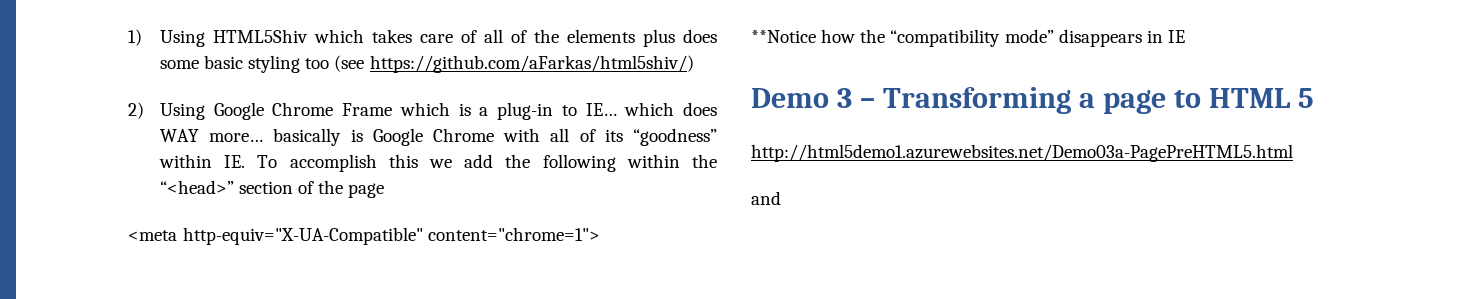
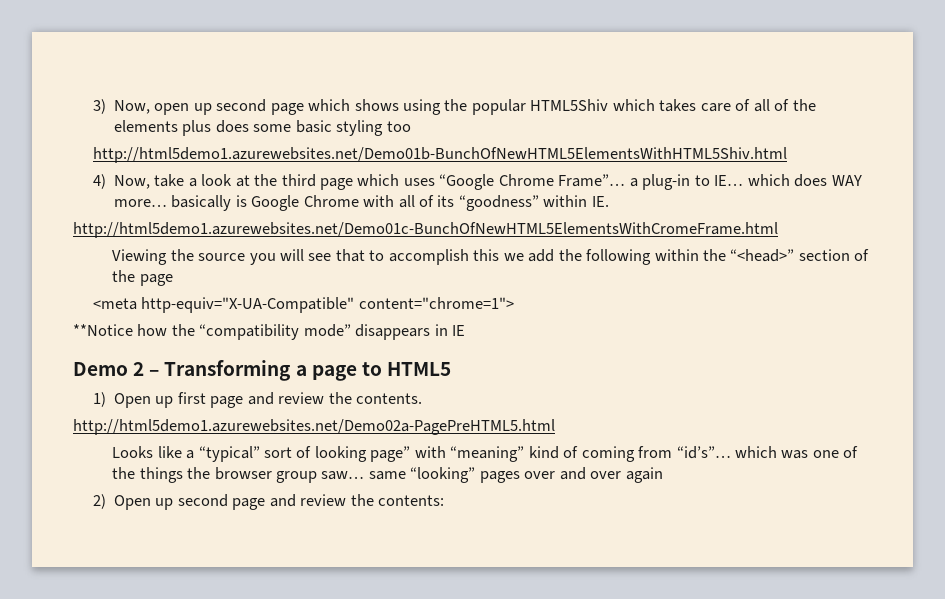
- 1) Using HTML5Shiv which takes care of all of the elements plus does some basic styling too (see https://github.com/aFarkas/html5shiv/)
- 2) Using Google Chrome Frame which is a plug-in to IE… which does WAY more… basically is Google Chrome with all of its “goodness” within IE. To accomplish this we add the following within the “<head>” section of the page
+ 3) Now, open up second page which shows using the popular HTML5Shiv which takes care of all of the elements plus does some basic styling too
+ http://html5demo1.azurewebsites.net/Demo01b-BunchOfNewHTML5ElementsWithHTML5Shiv.html
+ 4) Now, take a look at the third page which uses “Google Chrome Frame”… a plug-in to IE… which does WAY more… basically is Google Chrome with all of its “goodness” within IE.
+ http://html5demo1.azurewebsites.net/Demo01c-BunchOfNewHTML5ElementsWithCromeFrame.html
+ Viewing the source you will see that to accomplish this we add the following within the “<head>” section of the page
- Demo 3 – Transforming a page to HTML 5
- http://html5demo1.azurewebsites.net/Demo03a-PagePreHTML5.html
- and
+ Demo 2 – Transforming a page to HTML5
+ 1) Open up first page and review the contents.
+ http://html5demo1.azurewebsites.net/Demo02a-PagePreHTML5.html
+ Looks like a “typical” sort of looking page” with “meaning” kind of coming from “id’s”… which was one of the things the browser group saw… same “looking” pages over and over again
+ 2) Open up second page and review the contents:

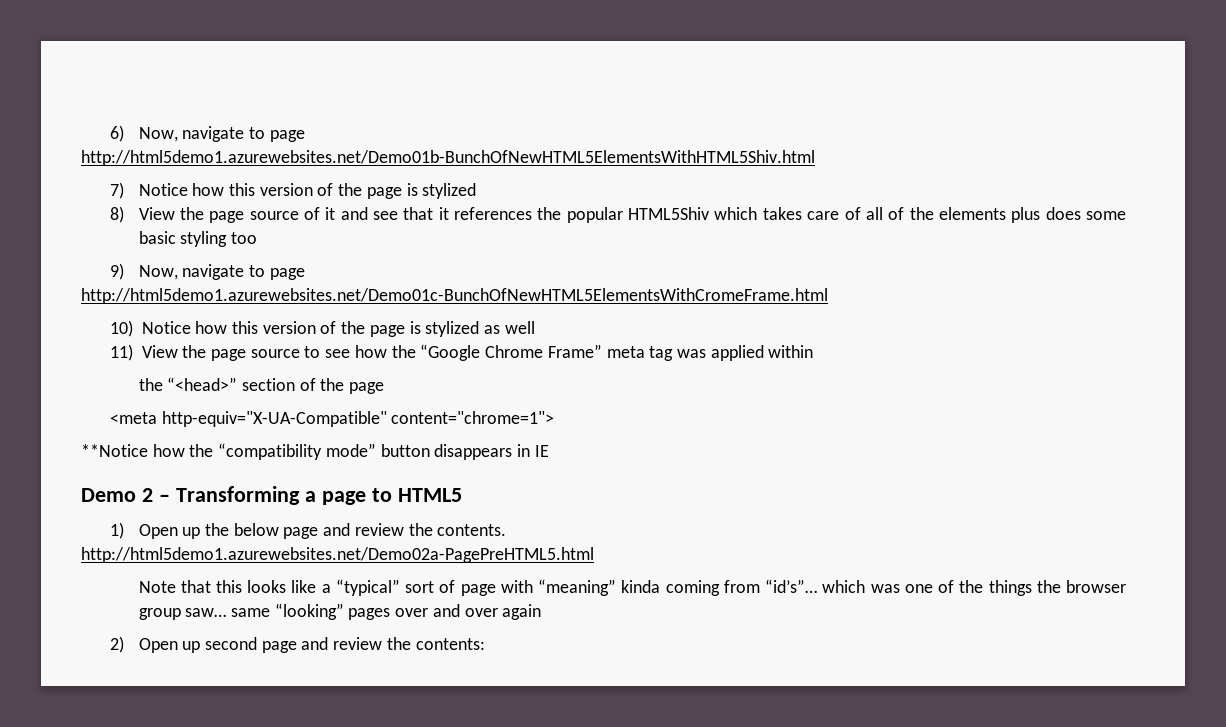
- 3) Now, open up second page which shows using the popular HTML5Shiv which takes care of all of the elements plus does some basic styling too
+ 6) Now, navigate to page
+ http://html5demo1.azurewebsites.net/Demo01b-BunchOfNewHTML5ElementsWithHTML5Shiv.html
+ 7) Notice how this version of the page is stylized
+ 8) View the page source of it and see that it references the popular HTML5Shiv which takes care of all of the elements plus does some basic styling too
- http://html5demo1.azurewebsites.net/Demo01b-BunchOfNewHTML5ElementsWithHTML5Shiv.html
- 4) Now, take a look at the third page which uses “Google Chrome Frame”… a plug-in to IE… which does WAY more… basically is Google Chrome with all of its “goodness” within IE.
+ 9) Now, navigate to page
  http://html5demo1.azurewebsites.net/Demo01c-BunchOfNewHTML5ElementsWithCromeFrame.html
- Viewing the source you will see that to accomplish this we add the following within the “<head>” section of the page
+ 10) Notice how this version of the page is stylized as well
+ 11) View the page source to see how the “Google Chrome Frame” meta tag was applied within
+ the “<head>” section of the page
- **Notice how the “compatibility mode” disappears in IE
+ **Notice how the “compatibility mode” button disappears in IE
- 1) Open up first page and review the contents.
+ 1) Open up the below page and review the contents.
- Looks like a “typical” sort of looking page” with “meaning” kind of coming from “id’s”… which was one of the things the browser group saw… same “looking” pages over and over again
+ Note that this looks like a “typical” sort of page with “meaning” kinda coming from “id’s”… which was one of the things the browser group saw… same “looking” pages over and over again

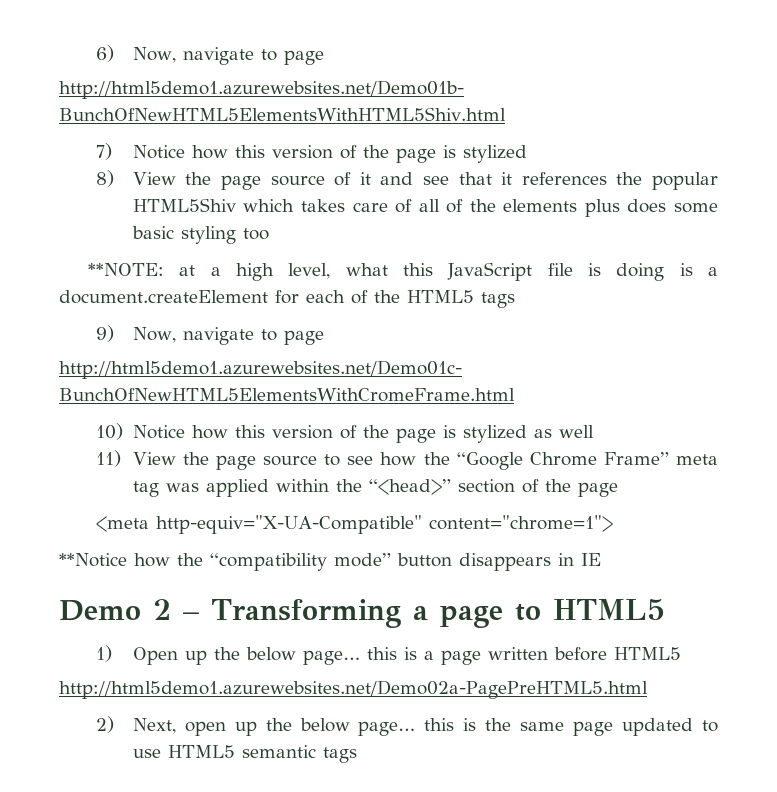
+ **NOTE: at a high level, what this JavaScript file is doing is a document.createElement for each of the HTML5 tags
- 11) View the page source to see how the “Google Chrome Frame” meta tag was applied within
- the “<head>” section of the page
+ 11) View the page source to see how the “Google Chrome Frame” meta tag was applied within the “<head>” section of the page
- 1) Open up the below page and review the contents.
+ 1) Open up the below page… this is a page written before HTML5
  http://html5demo1.azurewebsites.net/Demo02a-PagePreHTML5.html
- Note that this looks like a “typical” sort of page with “meaning” kinda coming from “id’s”… which was one of the things the browser group saw… same “looking” pages over and over again
- 2) Open up second page and review the contents:
+ 2) Next, open up the below page… this is the same page updated to use HTML5 semantic tags

